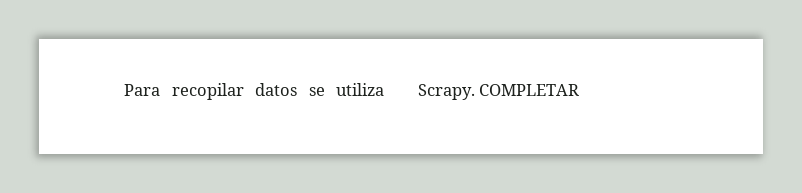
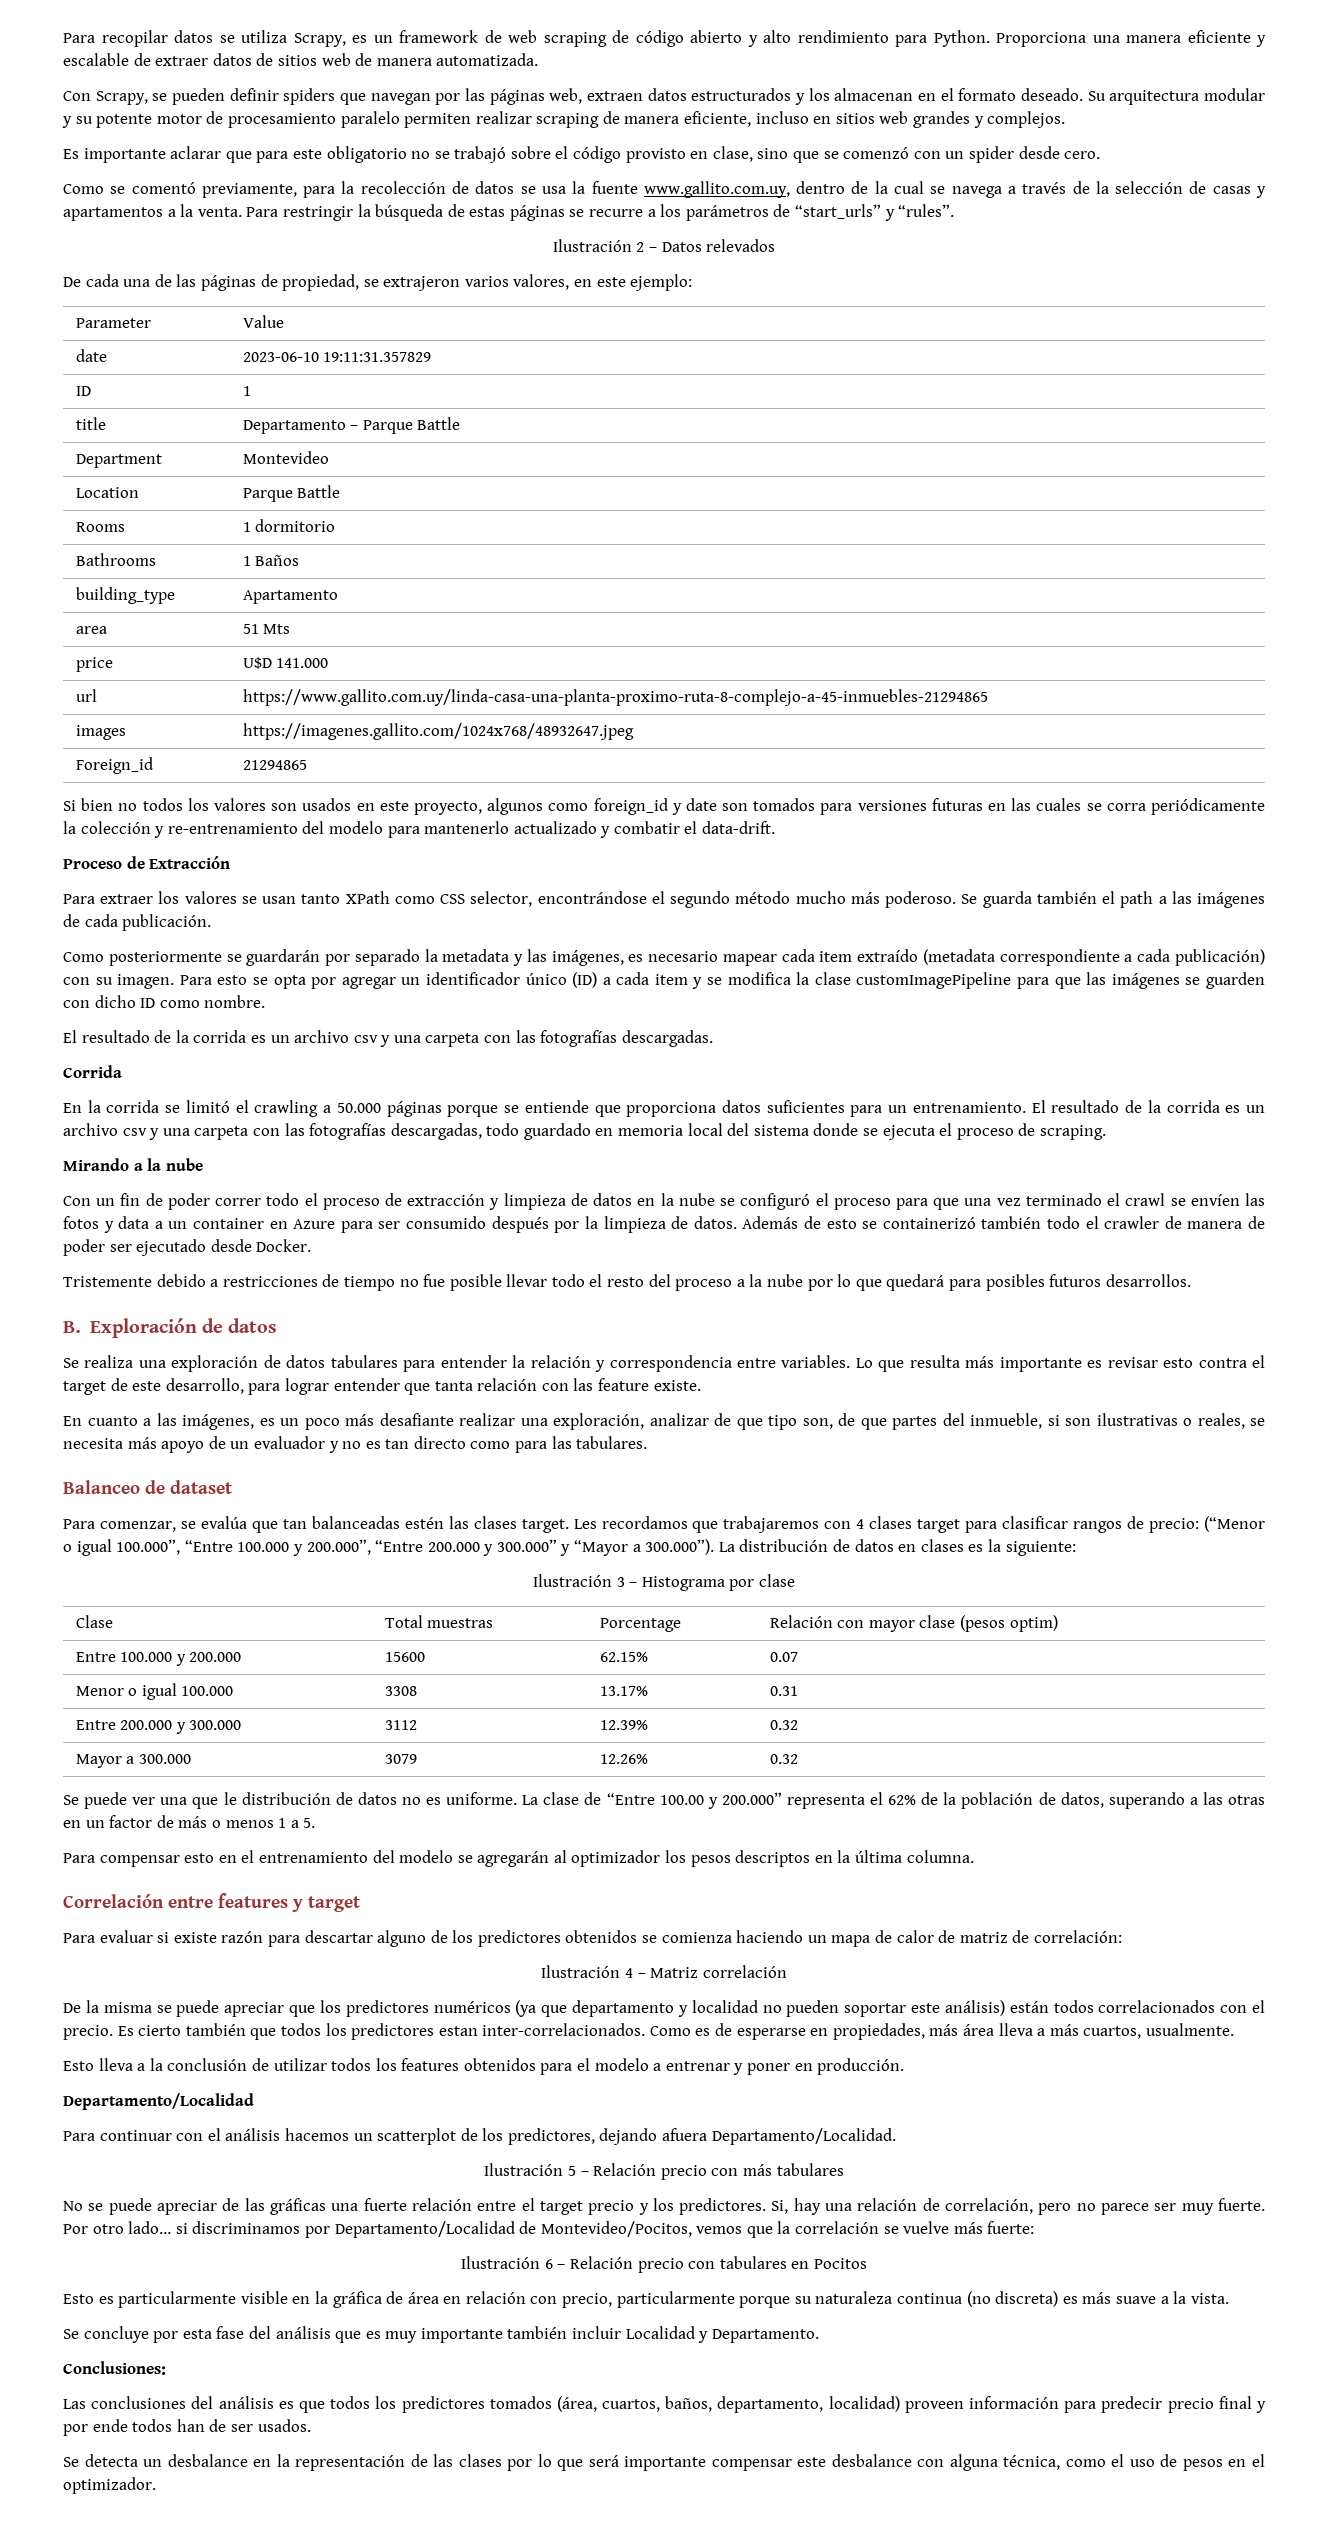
- Para recopilar datos se utiliza Scrapy. COMPLETAR
+ Para recopilar datos se utiliza Scrapy, es un framework de web scraping de código abierto y alto rendimiento para Python. Proporciona una manera eficiente y escalable de extraer datos de sitios web de manera automatizada.
+ Con Scrapy, se pueden definir spiders que navegan por las páginas web, extraen datos estructurados y los almacenan en el formato deseado. Su arquitectura modular y su potente motor de procesamiento paralelo permiten realizar scraping de manera eficiente, incluso en sitios web grandes y complejos.
+ Es importante aclarar que para este obligatorio no se trabajó sobre el código provisto en clase, sino que se comenzó con un spider desde cero.
+ Como se comentó previamente, para la recolección de datos se usa la fuente www.gallito.com.uy, dentro de la cual se navega a través de la selección de casas y apartamentos a la venta. Para restringir la búsqueda de estas páginas se recurre a los parámetros de “start_urls” y “rules”.
+ Ilustración 2 – Datos relevados
+ De cada una de las páginas de propiedad, se extrajeron varios valores, en este ejemplo:
+ Parameter | Value
+ date | 2023-06-10 19:11:31.357829
+ ID | 1
+ title | Departamento – Parque Battle
+ Department | Montevideo
+ Location | Parque Battle
+ Rooms | 1 dormitorio
+ Bathrooms | 1 Baños
+ building_type | Apartamento
+ area | 51 Mts
+ price | U$D 141.000
+ url | https://www.gallito.com.uy/linda-casa-una-planta-proximo-ruta-8-complejo-a-45-inmuebles-21294865
+ images | https://imagenes.gallito.com/1024x768/48932647.jpeg
+ Foreign_id | 21294865
+ Si bien no todos los valores son usados en este proyecto, algunos como foreign_id y date son tomados para versiones futuras en las cuales se corra periódicamente la colección y re-entrenamiento del modelo para mantenerlo actualizado y combatir el data-drift.
+ Proceso de Extracción
+ Para extraer los valores se usan tanto XPath como CSS selector, encontrándose el segundo método mucho más poderoso. Se guarda también el path a las imágenes de cada publicación.
+ Como posteriormente se guardarán por separado la metadata y las imágenes, es necesario mapear cada item extraído (metadata correspondiente a cada publicación) con su imagen. Para esto se opta por agregar un identificador único (ID) a cada item y se modifica la clase customImagePipeline para que las imágenes se guarden con dicho ID como nombre.
+ El resultado de la corrida es un archivo csv y una carpeta con las fotografías descargadas.
+ Corrida
+ En la corrida se limitó el crawling a 50.000 páginas porque se entiende que proporciona datos suficientes para un entrenamiento. El resultado de la corrida es un archivo csv y una carpeta con las fotografías descargadas, todo guardado en memoria local del sistema donde se ejecuta el proceso de scraping.
+ Mirando a la nube
+ Con un fin de poder correr todo el proceso de extracción y limpieza de datos en la nube se configuró el proceso para que una vez terminado el crawl se envíen las fotos y data a un container en Azure para ser consumido después por la limpieza de datos. Además de esto se containerizó también todo el crawler de manera de poder ser ejecutado desde Docker.
+ Tristemente debido a restricciones de tiempo no fue posible llevar todo el resto del proceso a la nube por lo que quedará para posibles futuros desarrollos.
+ B. Exploración de datos
+ Se realiza una exploración de datos tabulares para entender la relación y correspondencia entre variables. Lo que resulta más importante es revisar esto contra el target de este desarrollo, para lograr entender que tanta relación con las feature existe.
+ En cuanto a las imágenes, es un poco más desafiante realizar una exploración, analizar de que tipo son, de que partes del inmueble, si son ilustrativas o reales, se necesita más apoyo de un evaluador y no es tan directo como para las tabulares.
+ Balanceo de dataset
+ Para comenzar, se evalúa que tan balanceadas estén las clases target. Les recordamos que trabajaremos con 4 clases target para clasificar rangos de precio: (“Menor o igual 100.000”, “Entre 100.000 y 200.000”, “Entre 200.000 y 300.000” y “Mayor a 300.000”). La distribución de datos en clases es la siguiente:
+ Ilustración 3 – Histograma por clase
+ Clase | Total muestras | Porcentage | Relación con mayor clase (pesos optim)
+ Entre 100.000 y 200.000 | 15600 | 62.15% | 0.07
+ Menor o igual 100.000 | 3308 | 13.17% | 0.31
+ Entre 200.000 y 300.000 | 3112 | 12.39% | 0.32
+ Mayor a 300.000 | 3079 | 12.26% | 0.32
+ Se puede ver una que le distribución de datos no es uniforme. La clase de “Entre 100.00 y 200.000” representa el 62% de la población de datos, superando a las otras en un factor de más o menos 1 a 5.
+ Para compensar esto en el entrenamiento del modelo se agregarán al optimizador los pesos descriptos en la última columna.
+ Correlación entre features y target
+ Para evaluar si existe razón para descartar alguno de los predictores obtenidos se comienza haciendo un mapa de calor de matriz de correlación:
+ Ilustración 4 – Matriz correlación
+ De la misma se puede apreciar que los predictores numéricos (ya que departamento y localidad no pueden soportar este análisis) están todos correlacionados con el precio. Es cierto también que todos los predictores estan inter-correlacionados. Como es de esperarse en propiedades, más área lleva a más cuartos, usualmente.
+ Esto lleva a la conclusión de utilizar todos los features obtenidos para el modelo a entrenar y poner en producción.
+ Departamento/Localidad
+ Para continuar con el análisis hacemos un scatterplot de los predictores, dejando afuera Departamento/Localidad.
+ Ilustración 5 – Relación precio con más tabulares
+ No se puede apreciar de las gráficas una fuerte relación entre el target precio y los predictores. Si, hay una relación de correlación, pero no parece ser muy fuerte. Por otro lado… si discriminamos por Departamento/Localidad de Montevideo/Pocitos, vemos que la correlación se vuelve más fuerte:
+ Ilustración 6 – Relación precio con tabulares en Pocitos
+ Esto es particularmente visible en la gráfica de área en relación con precio, particularmente porque su naturaleza continua (no discreta) es más suave a la vista.
+ Se concluye por esta fase del análisis que es muy importante también incluir Localidad y Departamento.
+ Conclusiones:
+ Las conclusiones del análisis es que todos los predictores tomados (área, cuartos, baños, departamento, localidad) proveen información para predecir precio final y por ende todos han de ser usados.
+ Se detecta un desbalance en la representación de las clases por lo que será importante compensar este desbalance con alguna técnica, como el uso de pesos en el optimizador.

